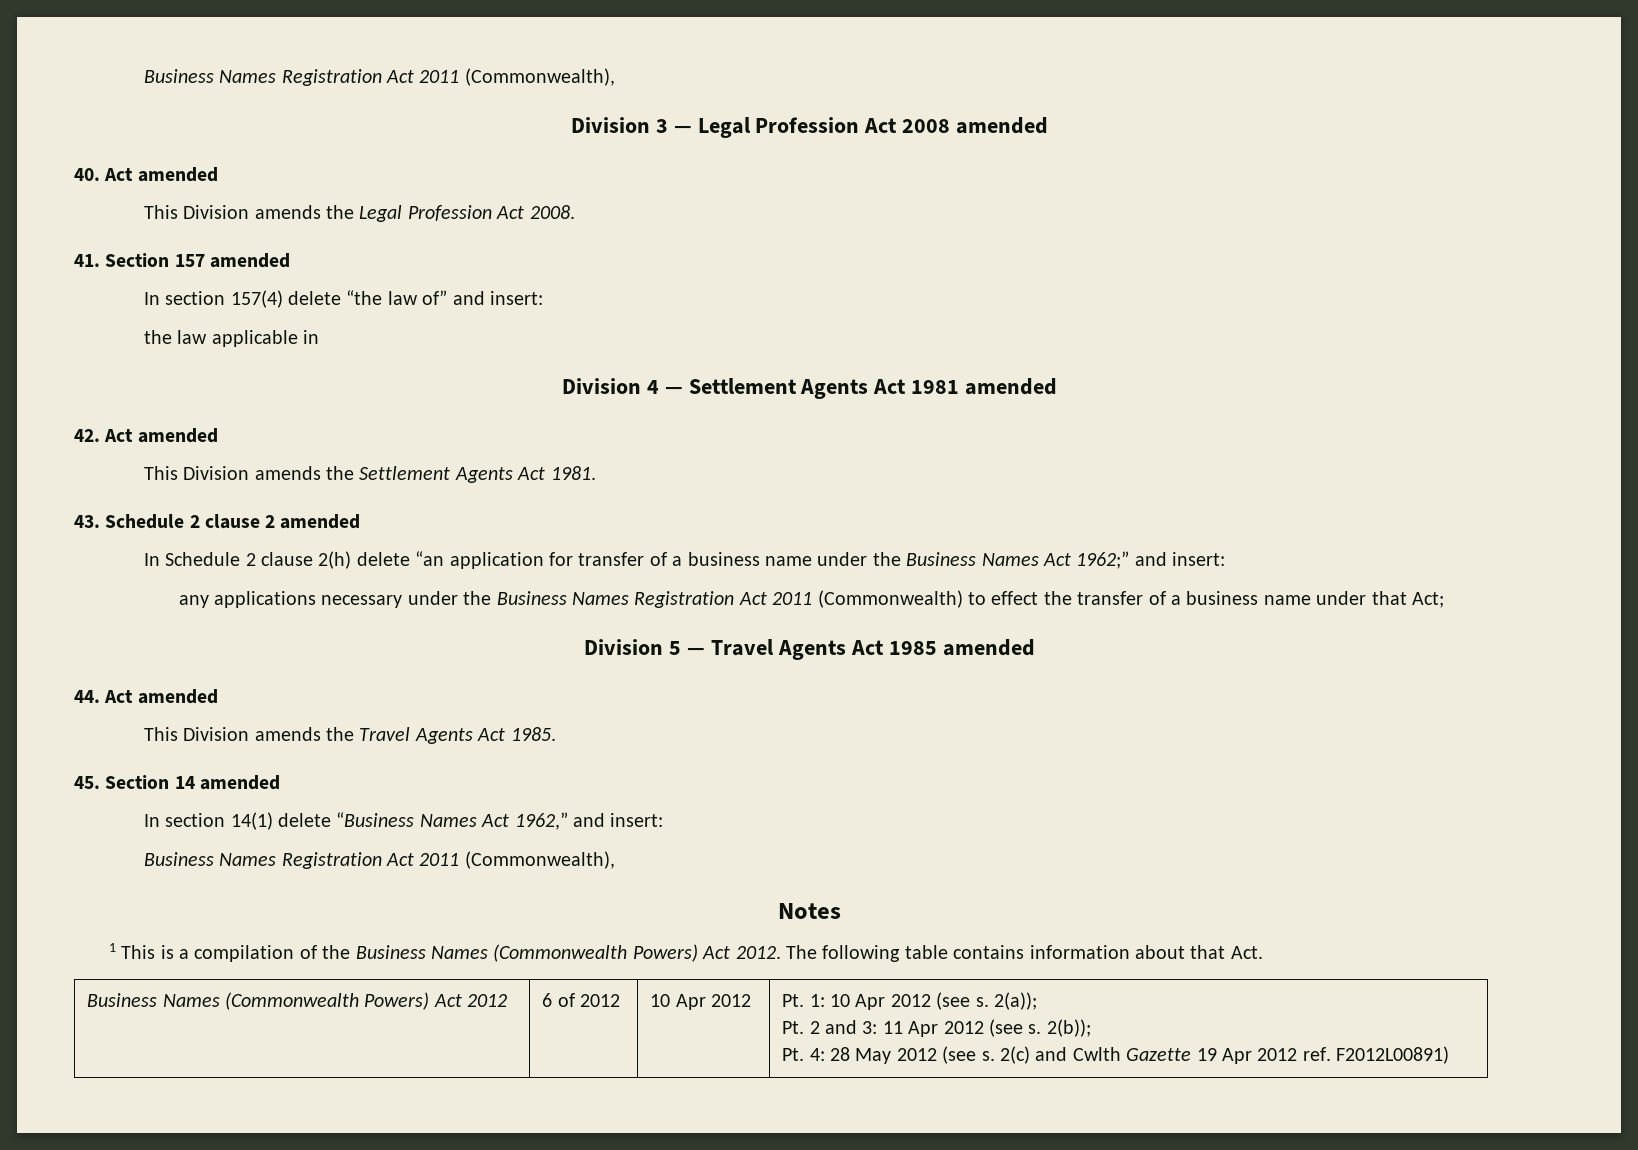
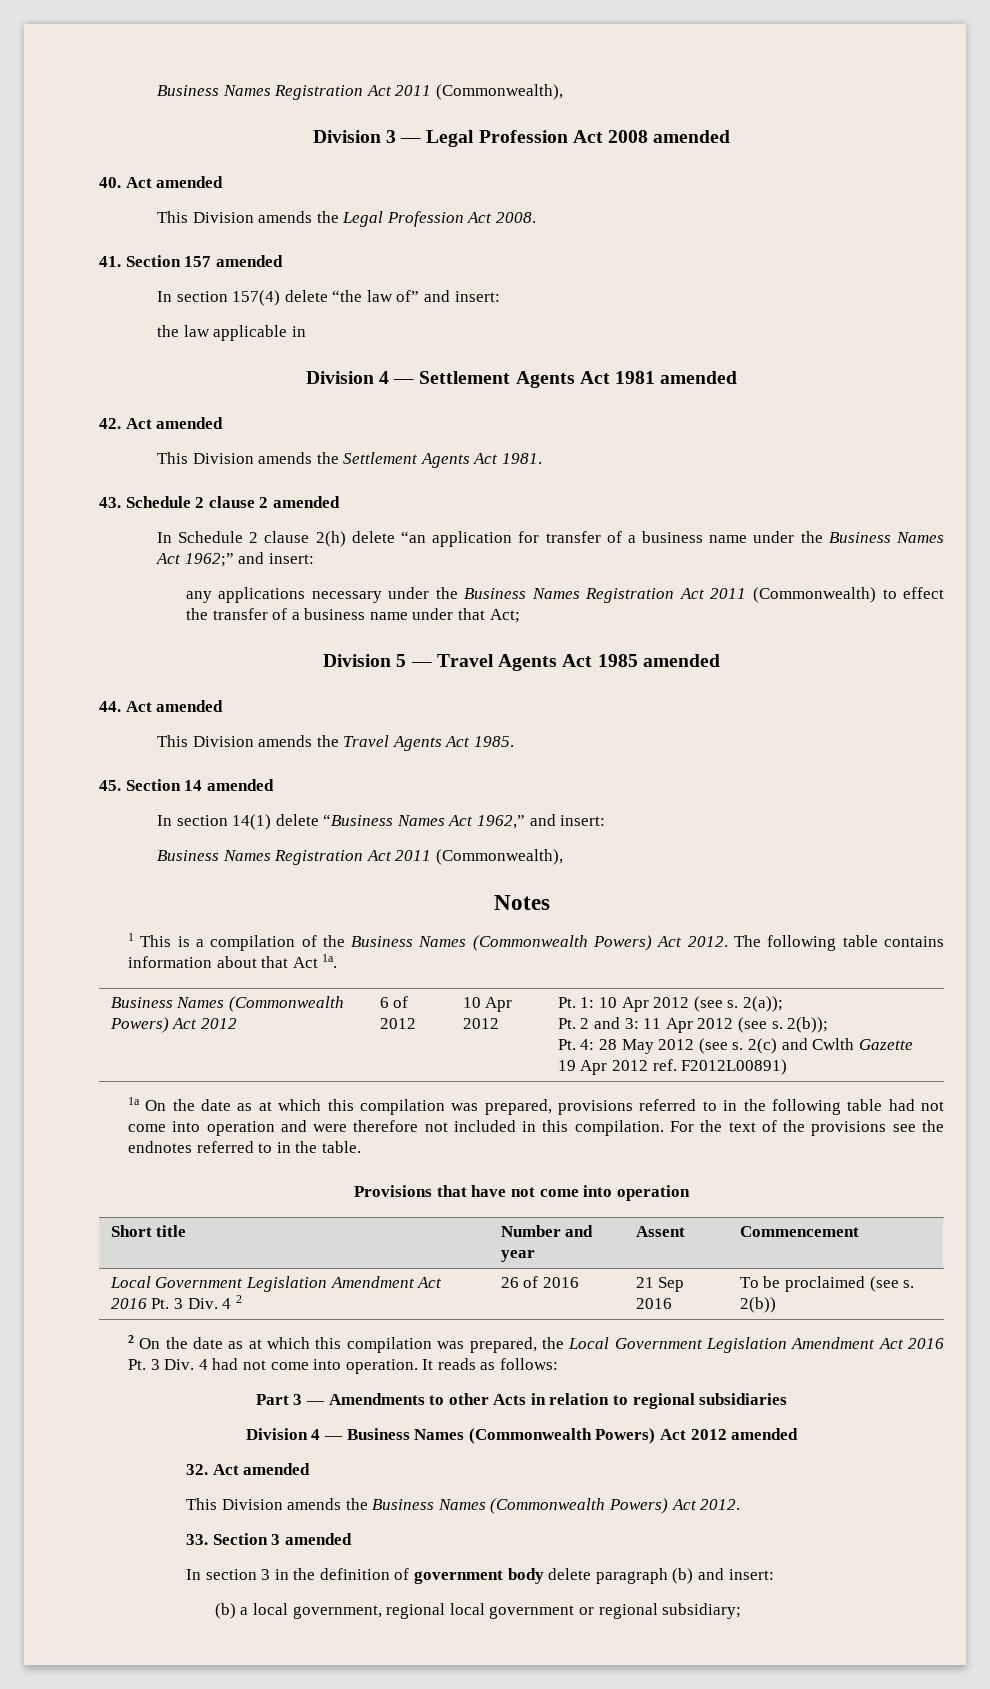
- The following table contains information about that Act.
+ The following table contains information about that Act 1a.
+ 1a On the date as at which this compilation was prepared, provisions referred to in the following table had not come into operation and were therefore not included in this compilation. For the text of the provisions see the endnotes referred to in the table.
+ Provisions that have not come into operation
+ Short title | Number and year | Assent | Commencement
+ Local Government Legislation Amendment Act 2016 Pt. 3 Div. 4 2 | 26 of 2016 | 21 Sep 2016 | To be proclaimed (see s. 2(b))
+ 2 On the date as at which this compilation was prepared, the Local Government Legislation Amendment Act 2016 Pt. 3 Div. 4 had not come into operation. It reads as follows:
+ Part 3 — Amendments to other Acts in relation to regional subsidiaries
+ Division 4 — Business Names (Commonwealth Powers) Act 2012 amended
+ 32. Act amended
+ This Division amends the Business Names (Commonwealth Powers) Act 2012.
+ 33. Section 3 amended
+ In section 3 in the definition of government body delete paragraph (b) and insert:
+ (b) a local government, regional local government or regional subsidiary;

